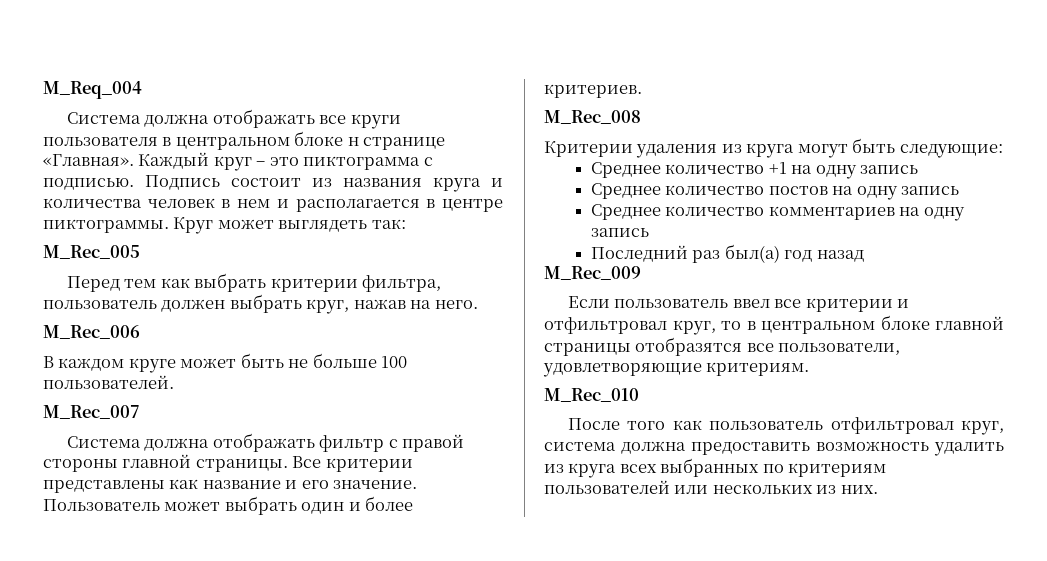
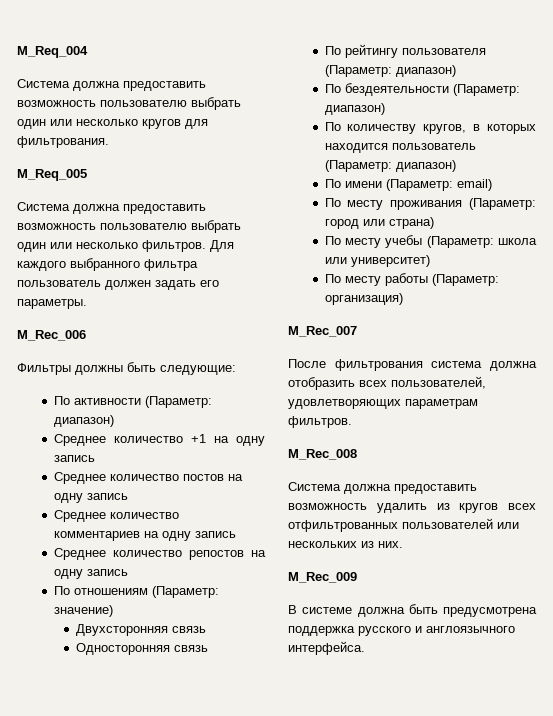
- Система должна отображать все круги пользователя в центральном блоке н странице «Главная». Каждый круг – это пиктограмма с подписью. Подпись состоит из названия круга и количества человек в нем и располагается в центре пиктограммы. Круг может выглядеть так:
- M_Rec_005
- Перед тем как выбрать критерии фильтра, пользователь должен выбрать круг, нажав на него.
+ Система должна предоставить возможность пользователю выбрать один или несколько кругов для фильтрования.
+ M_Req_005
+ Система должна предоставить возможность пользователю выбрать один или несколько фильтров. Для каждого выбранного фильтра пользователь должен задать его параметры.
  M_Rec_006
- В каждом круге может быть не больше 100 пользователей.
- M_Rec_007
- Система должна отображать фильтр с правой стороны главной страницы. Все критерии представлены как название и его значение. Пользователь может выбрать один и более критериев.
- M_Rec_008
- Критерии удаления из круга могут быть следующие:
+ Фильтры должны быть следующие:
+ По активности (Параметр: диапазон)
- Последний раз был(а) год назад
- M_Rec_009
- Если пользователь ввел все критерии и отфильтровал круг, то в центральном блоке главной страницы отобразятся все пользователи, удовлетворяющие критериям.
- M_Rec_010
- После того как пользователь отфильтровал круг, система должна предоставить возможность удалить из круга всех выбранных по критериям пользователей или нескольких из них.
+ Среднее количество репостов на одну запись
+ По отношениям (Параметр: значение)
+ Двухсторонняя связь
+ Односторонняя связь
+ По рейтингу пользователя (Параметр: диапазон)
+ По бездеятельности (Параметр: диапазон)
+ По количеству кругов, в которых находится пользователь (Параметр: диапазон)
+ По имени (Параметр: email)
+ По месту проживания (Параметр: город или страна)
+ По месту учебы (Параметр: школа или университет)
+ По месту работы (Параметр: организация)
+ M_Rec_007
+ После фильтрования система должна отобразить всех пользователей, удовлетворяющих параметрам фильтров.
+ M_Rec_008
+ Система должна предоставить возможность удалить из кругов всех отфильтрованных пользователей или нескольких из них.
+ M_Rec_009
+ В системе должна быть предусмотрена поддержка русского и англоязычного интерфейса.

